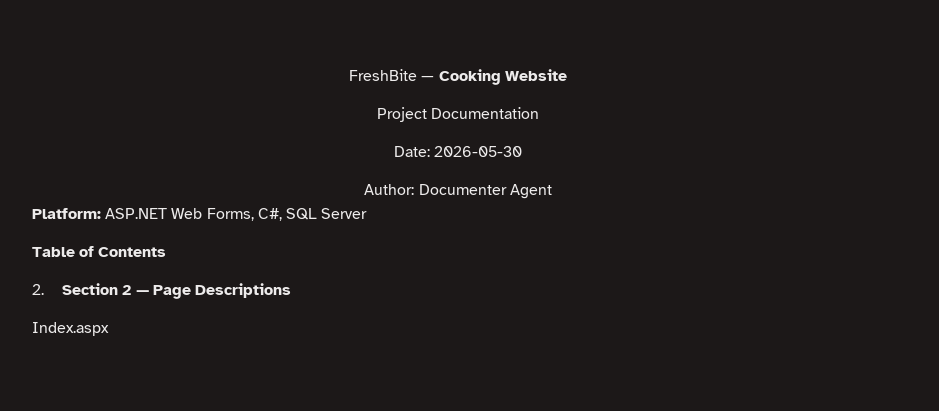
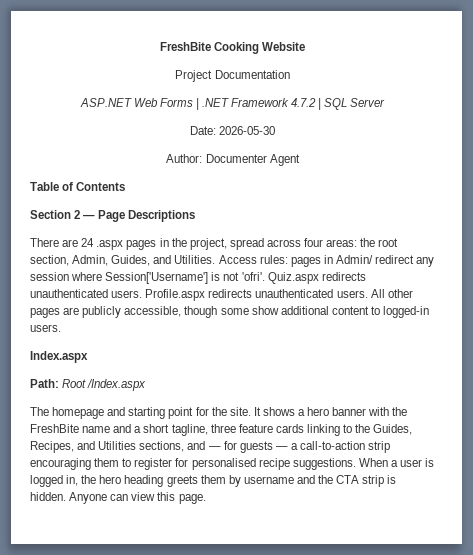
- FreshBite — Cooking Website
+ FreshBite Cooking Website
+ ASP.NET Web Forms | .NET Framework 4.7.2 | SQL Server
- Platform: ASP.NET Web Forms, C#, SQL Server
- 2. Section 2 — Page Descriptions
+ Section 2 — Page Descriptions
+ There are 24 .aspx pages in the project, spread across four areas: the root section, Admin, Guides, and Utilities. Access rules: pages in Admin/ redirect any session where Session['Username'] is not 'ofri'. Quiz.aspx redirects unauthenticated users. Profile.aspx redirects unauthenticated users. All other pages are publicly accessible, though some show additional content to logged-in users.
  Index.aspx
+ Path: Root /Index.aspx
+ The homepage and starting point for the site. It shows a hero banner with the FreshBite name and a short tagline, three feature cards linking to the Guides, Recipes, and Utilities sections, and — for guests — a call-to-action strip encouraging them to register for personalised recipe suggestions. When a user is logged in, the hero heading greets them by username and the CTA strip is hidden. Anyone can view this page.

